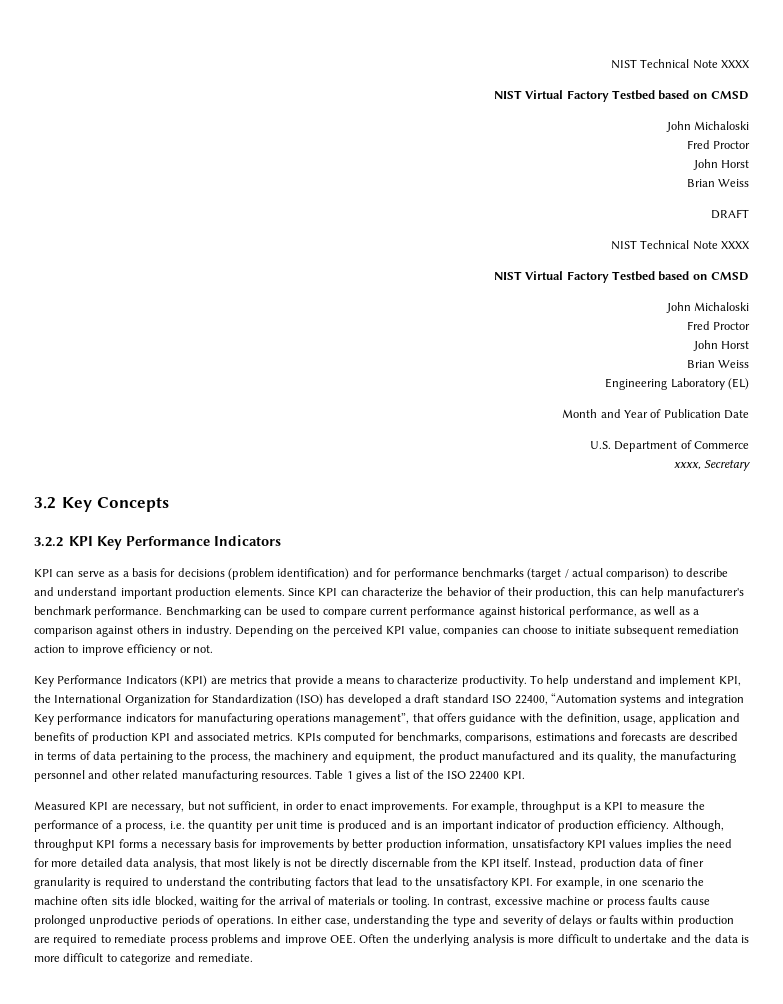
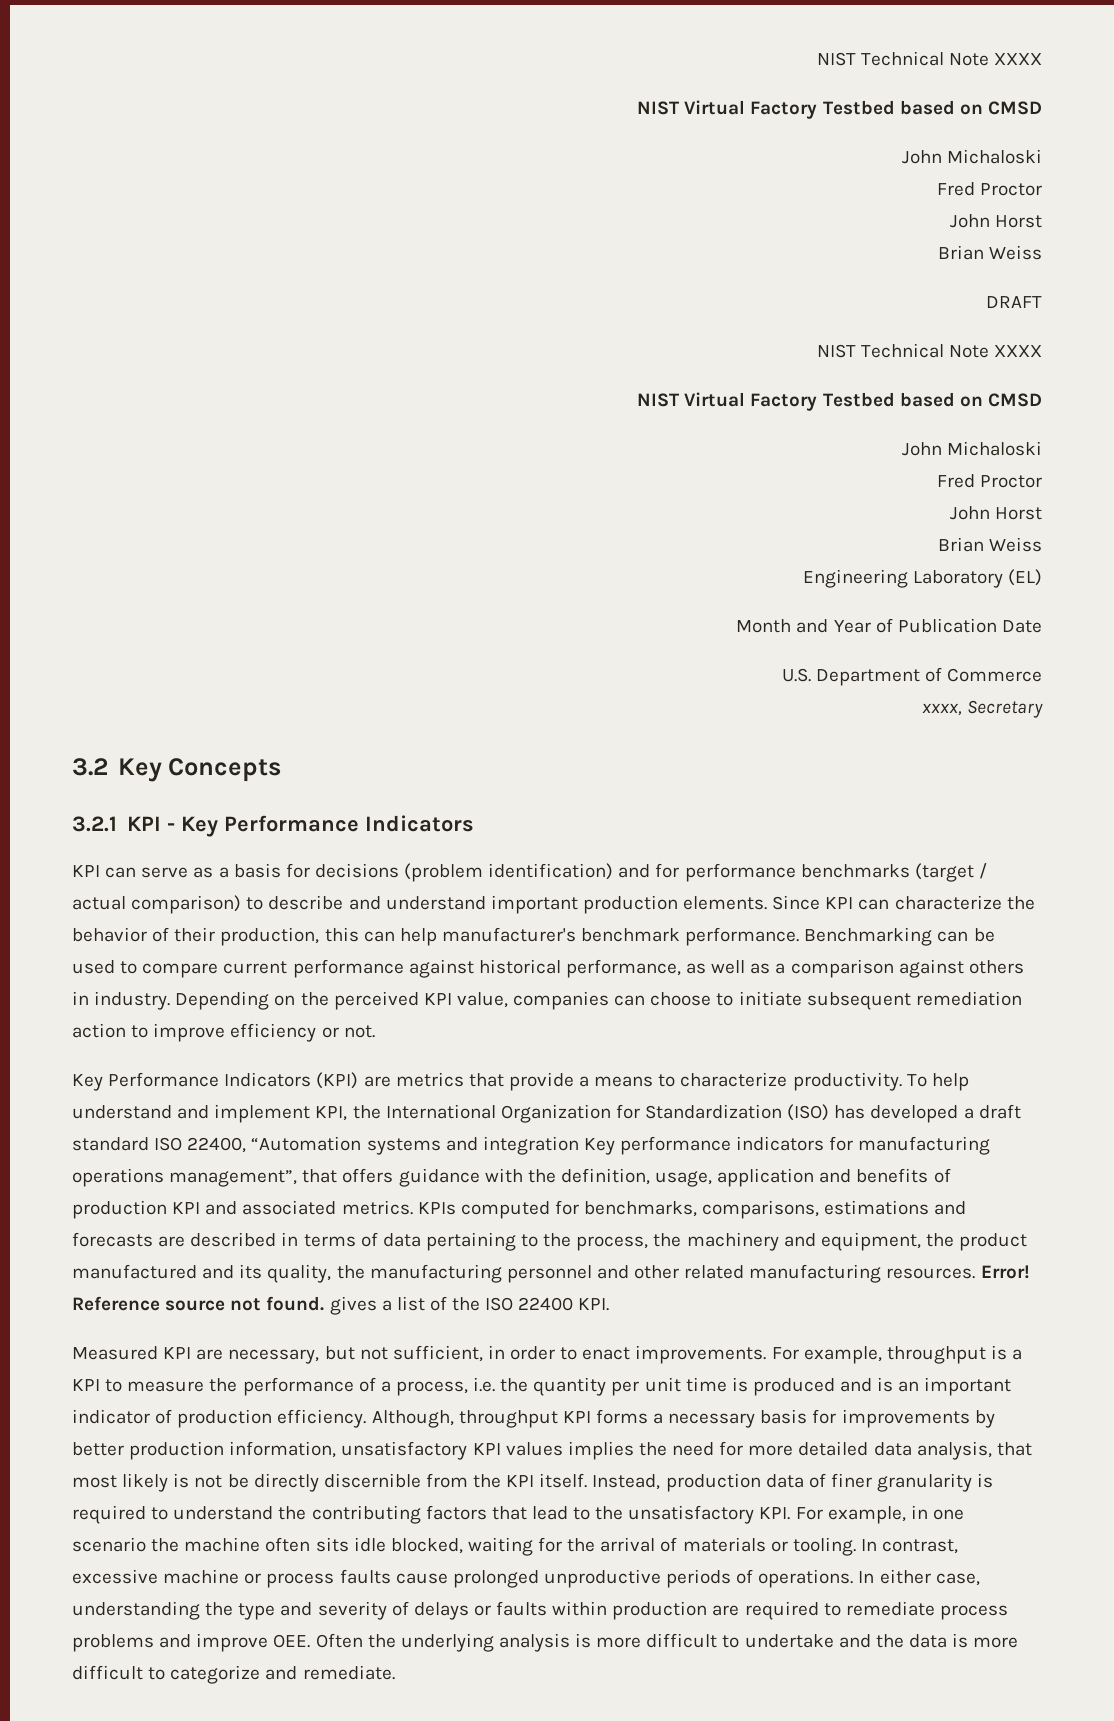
- 3.2.2 KPI Key Performance Indicators
+ 3.2.1 KPI - Key Performance Indicators
- Table 1 gives a list of the ISO 22400 KPI.
+ Error! Reference source not found. gives a list of the ISO 22400 KPI.
- Although, throughput KPI forms a necessary basis for improvements by better production information, unsatisfactory KPI values implies the need for more detailed data analysis, that most likely is not be directly discernable from the KPI itself.
+ Although, throughput KPI forms a necessary basis for improvements by better production information, unsatisfactory KPI values implies the need for more detailed data analysis, that most likely is not be directly discernible from the KPI itself.

